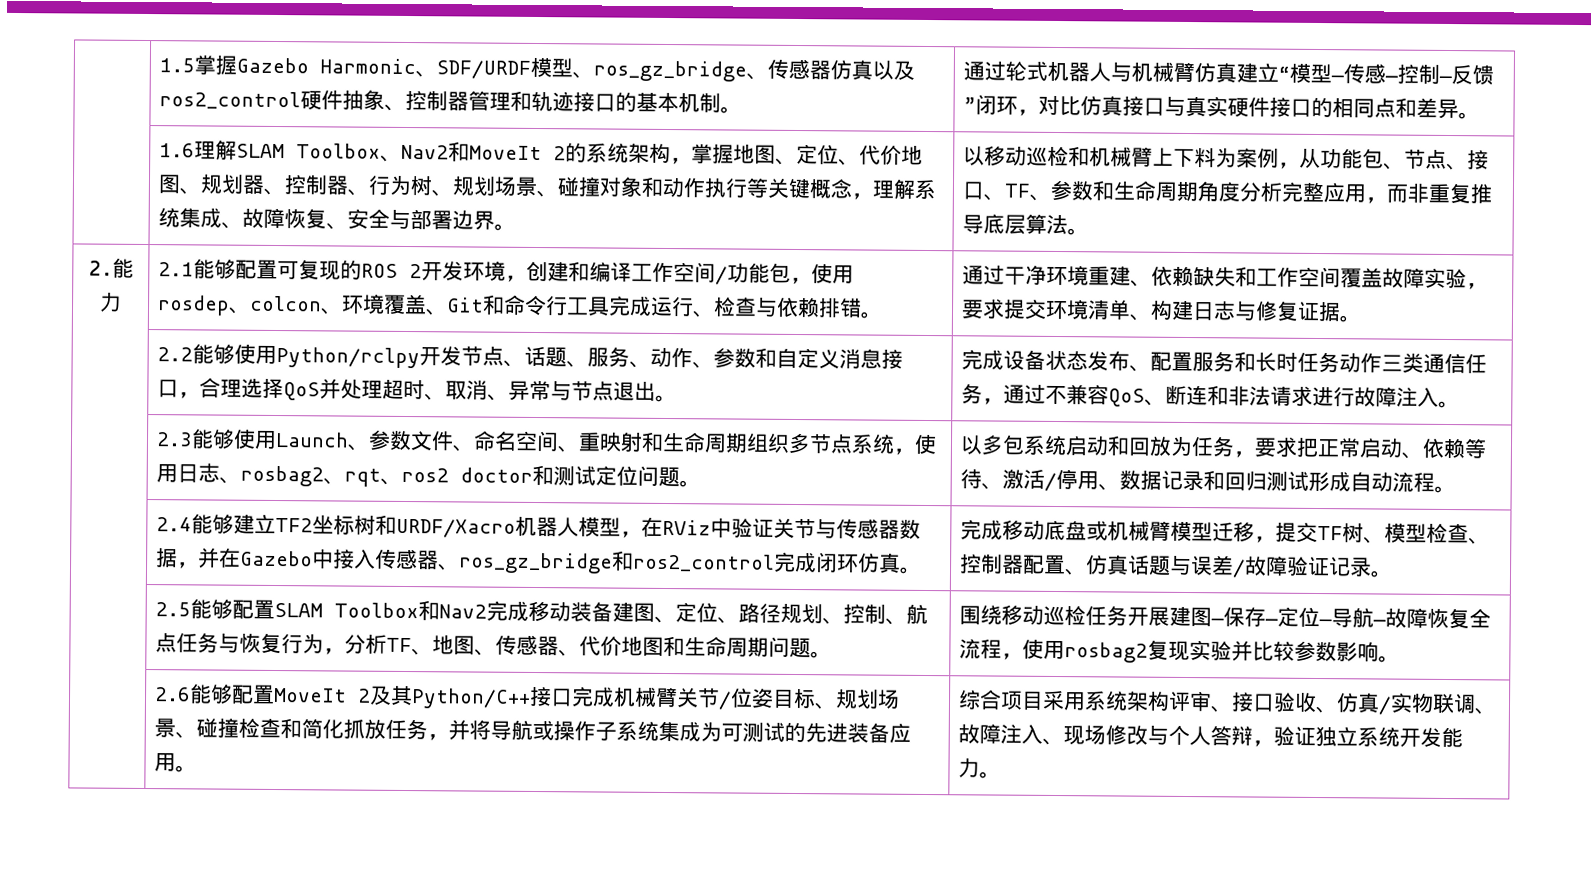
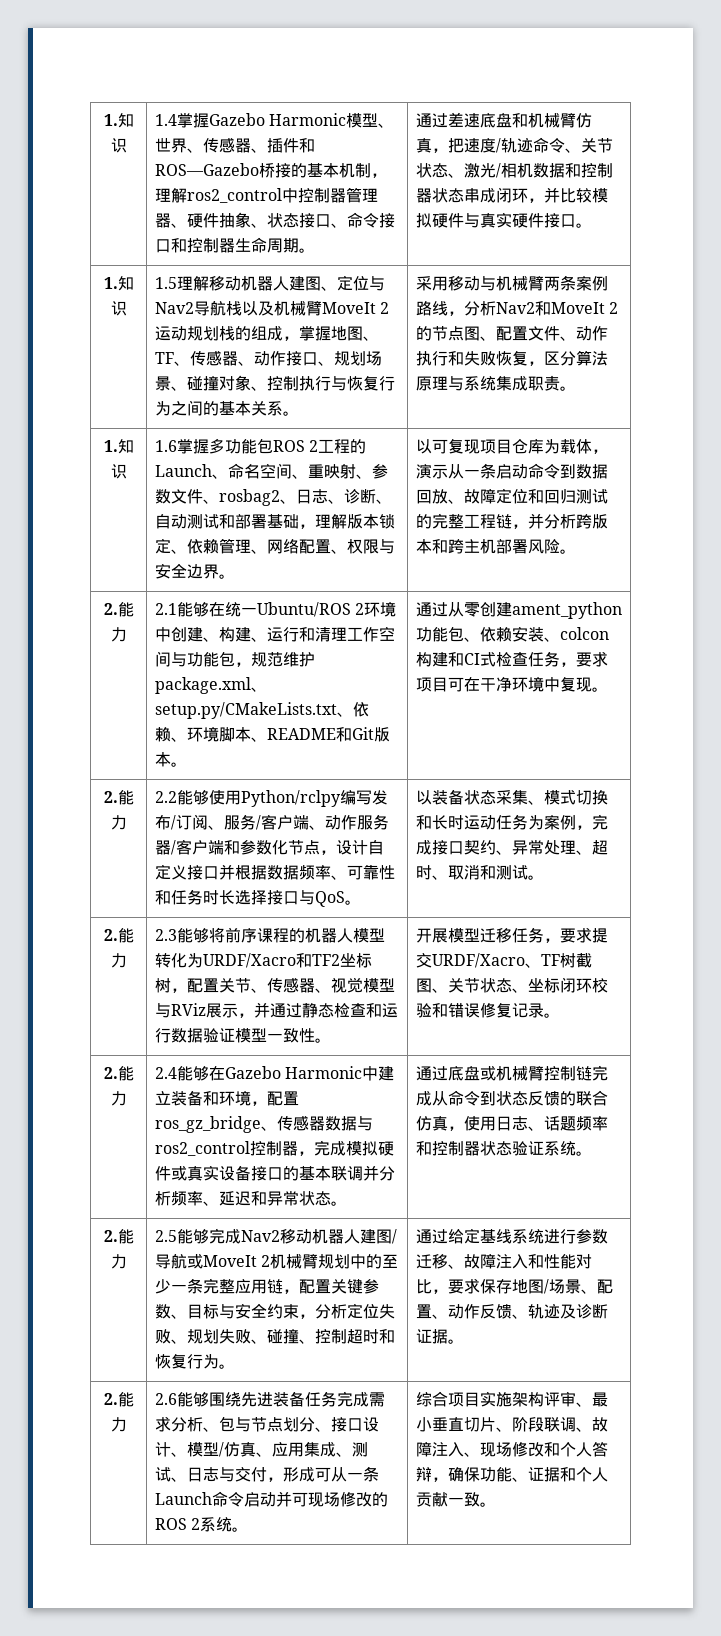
- 1.5掌握Gazebo Harmonic、SDF/URDF模型、ros_gz_bridge、传感器仿真以及ros2_control硬件抽象、控制器管理和轨迹接口的基本机制。 | 通过轮式机器人与机械臂仿真建立“模型—传感—控制—反馈”闭环，对比仿真接口与真实硬件接口的相同点和差异。
- | 1.6理解SLAM Toolbox、Nav2和MoveIt 2的系统架构，掌握地图、定位、代价地图、规划器、控制器、行为树、规划场景、碰撞对象和动作执行等关键概念，理解系统集成、故障恢复、安全与部署边界。 | 以移动巡检和机械臂上下料为案例，从功能包、节点、接口、TF、参数和生命周期角度分析完整应用，而非重复推导底层算法。
+ 1.知识 | 1.4掌握Gazebo Harmonic模型、世界、传感器、插件和ROS—Gazebo桥接的基本机制，理解ros2_control中控制器管理器、硬件抽象、状态接口、命令接口和控制器生命周期。 | 通过差速底盘和机械臂仿真，把速度/轨迹命令、关节状态、激光/相机数据和控制器状态串成闭环，并比较模拟硬件与真实硬件接口。
+ 1.知识 | 1.5理解移动机器人建图、定位与Nav2导航栈以及机械臂MoveIt 2运动规划栈的组成，掌握地图、TF、传感器、动作接口、规划场景、碰撞对象、控制执行与恢复行为之间的基本关系。 | 采用移动与机械臂两条案例路线，分析Nav2和MoveIt 2的节点图、配置文件、动作执行和失败恢复，区分算法原理与系统集成职责。
+ 1.知识 | 1.6掌握多功能包ROS 2工程的Launch、命名空间、重映射、参数文件、rosbag2、日志、诊断、自动测试和部署基础，理解版本锁定、依赖管理、网络配置、权限与安全边界。 | 以可复现项目仓库为载体，演示从一条启动命令到数据回放、故障定位和回归测试的完整工程链，并分析跨版本和跨主机部署风险。
- 2.1能够配置可复现的ROS 2开发环境，创建和编译工作空间/功能包，使用rosdep、colcon、环境覆盖、Git和命令行工具完成运行、检查与依赖排错。 | 通过干净环境重建、依赖缺失和工作空间覆盖故障实验，要求提交环境清单、构建日志与修复证据。
+ 2.1能够在统一Ubuntu/ROS 2环境中创建、构建、运行和清理工作空间与功能包，规范维护package.xml、setup.py/CMakeLists.txt、依赖、环境脚本、README和Git版本。 | 通过从零创建ament_python功能包、依赖安装、colcon构建和CI式检查任务，要求项目可在干净环境中复现。
+ 2.能力
- 2.2能够使用Python/rclpy开发节点、话题、服务、动作、参数和自定义消息接口，合理选择QoS并处理超时、取消、异常与节点退出。 | 完成设备状态发布、配置服务和长时任务动作三类通信任务，通过不兼容QoS、断连和非法请求进行故障注入。
+ 2.2能够使用Python/rclpy编写发布/订阅、服务/客户端、动作服务器/客户端和参数化节点，设计自定义接口并根据数据频率、可靠性和任务时长选择接口与QoS。 | 以装备状态采集、模式切换和长时运动任务为案例，完成接口契约、异常处理、超时、取消和测试。
+ 2.能力
- 2.3能够使用Launch、参数文件、命名空间、重映射和生命周期组织多节点系统，使用日志、rosbag2、rqt、ros2 doctor和测试定位问题。 | 以多包系统启动和回放为任务，要求把正常启动、依赖等待、激活/停用、数据记录和回归测试形成自动流程。
- | 2.4能够建立TF2坐标树和URDF/Xacro机器人模型，在RViz中验证关节与传感器数据，并在Gazebo中接入传感器、ros_gz_bridge和ros2_control完成闭环仿真。 | 完成移动底盘或机械臂模型迁移，提交TF树、模型检查、控制器配置、仿真话题与误差/故障验证记录。
+ 2.3能够将前序课程的机器人模型转化为URDF/Xacro和TF2坐标树，配置关节、传感器、视觉模型与RViz展示，并通过静态检查和运行数据验证模型一致性。 | 开展模型迁移任务，要求提交URDF/Xacro、TF树截图、关节状态、坐标闭环校验和错误修复记录。
+ 2.能力 | 2.4能够在Gazebo Harmonic中建立装备和环境，配置ros_gz_bridge、传感器数据与ros2_control控制器，完成模拟硬件或真实设备接口的基本联调并分析频率、延迟和异常状态。 | 通过底盘或机械臂控制链完成从命令到状态反馈的联合仿真，使用日志、话题频率和控制器状态验证系统。
+ 2.能力
- 2.5能够配置SLAM Toolbox和Nav2完成移动装备建图、定位、路径规划、控制、航点任务与恢复行为，分析TF、地图、传感器、代价地图和生命周期问题。 | 围绕移动巡检任务开展建图—保存—定位—导航—故障恢复全流程，使用rosbag2复现实验并比较参数影响。
+ 2.5能够完成Nav2移动机器人建图/导航或MoveIt 2机械臂规划中的至少一条完整应用链，配置关键参数、目标与安全约束，分析定位失败、规划失败、碰撞、控制超时和恢复行为。 | 通过给定基线系统进行参数迁移、故障注入和性能对比，要求保存地图/场景、配置、动作反馈、轨迹及诊断证据。
+ 2.能力
- 2.6能够配置MoveIt 2及其Python/C++接口完成机械臂关节/位姿目标、规划场景、碰撞检查和简化抓放任务，并将导航或操作子系统集成为可测试的先进装备应用。
+ 2.6能够围绕先进装备任务完成需求分析、包与节点划分、接口设计、模型/仿真、应用集成、测试、日志与交付，形成可从一条Launch命令启动并可现场修改的ROS 2系统。
- 综合项目采用系统架构评审、接口验收、仿真/实物联调、故障注入、现场修改与个人答辩，验证独立系统开发能力。
+ 综合项目实施架构评审、最小垂直切片、阶段联调、故障注入、现场修改和个人答辩，确保功能、证据和个人贡献一致。

